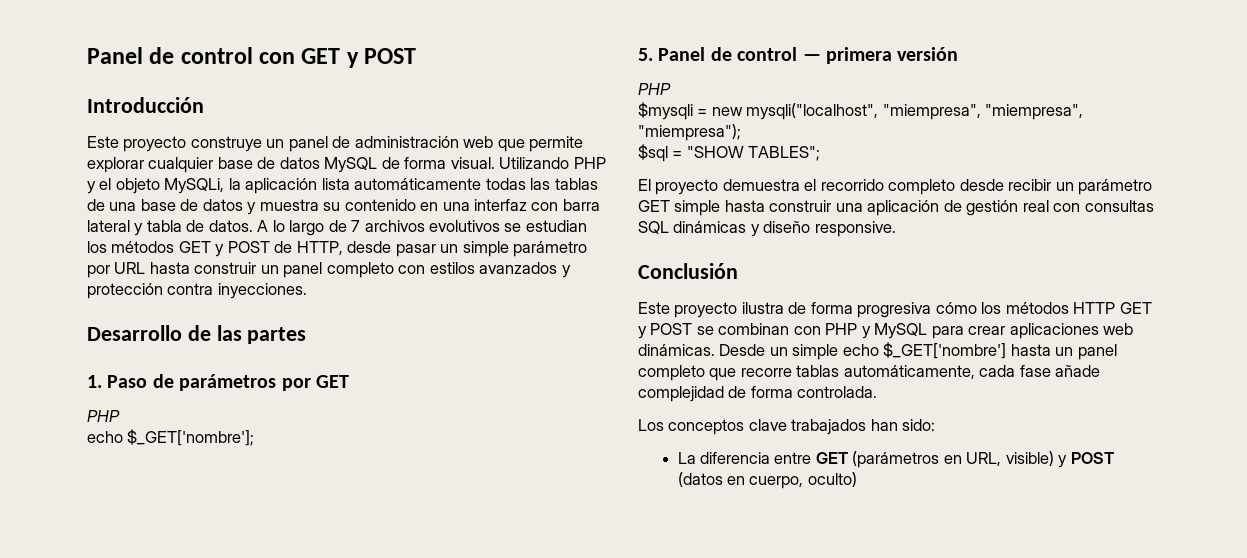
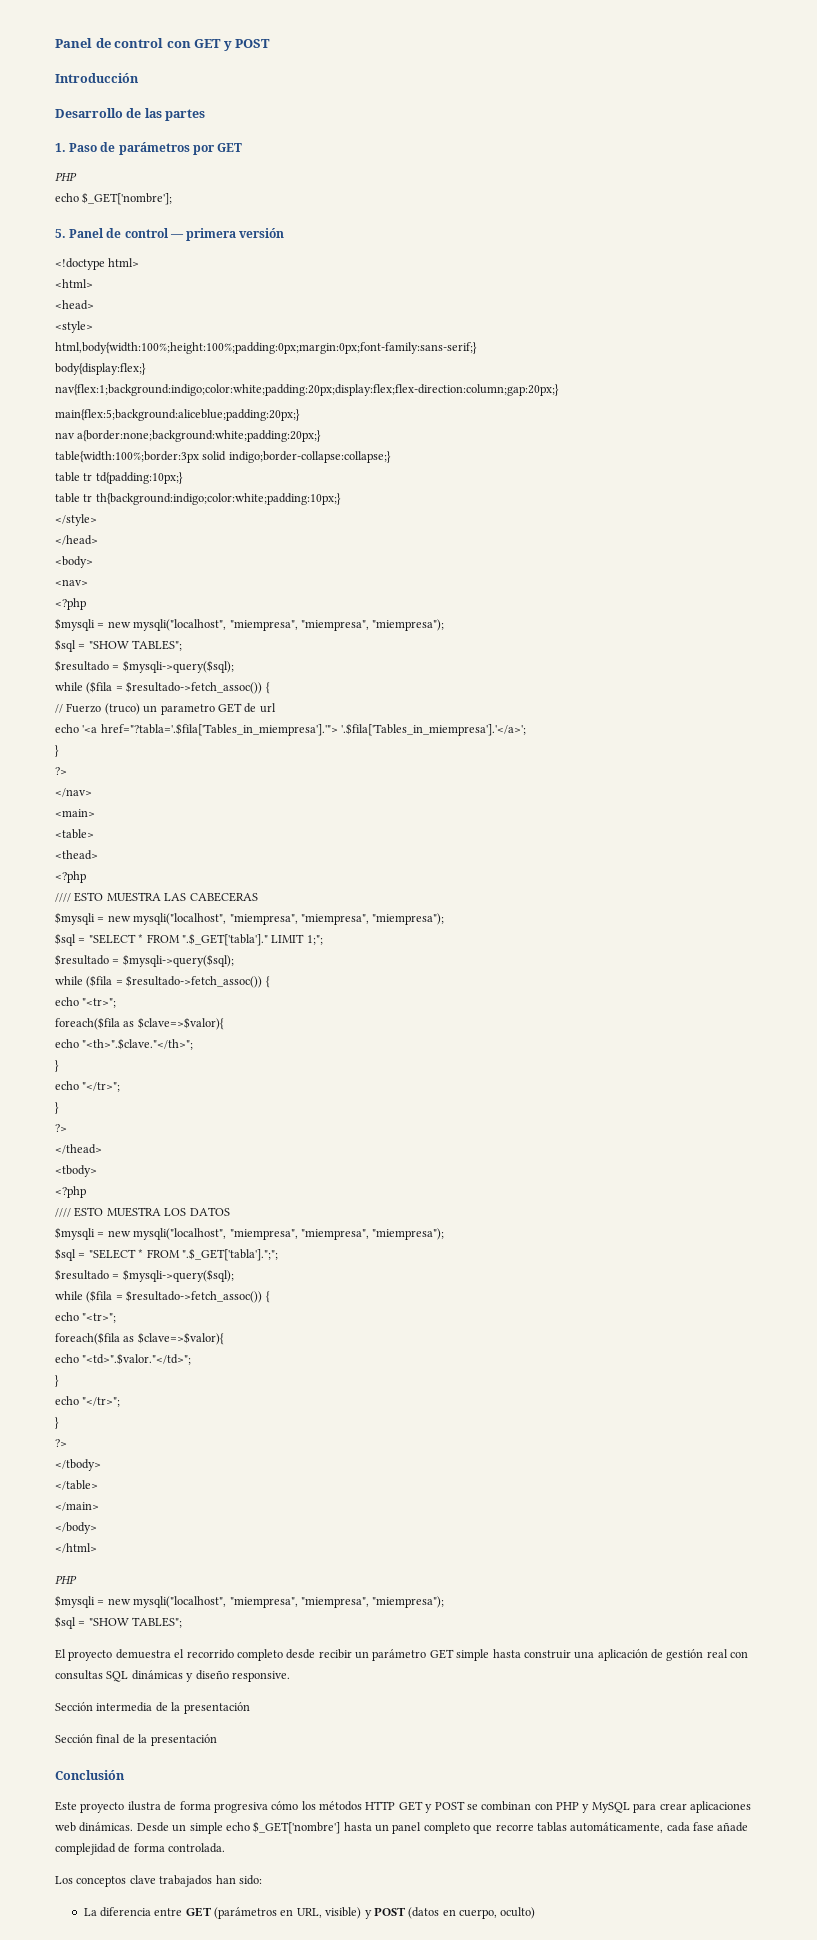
- Este proyecto construye un panel de administración web que permite explorar cualquier base de datos MySQL de forma visual. Utilizando PHP y el objeto MySQLi, la aplicación lista automáticamente todas las tablas de una base de datos y muestra su contenido en una interfaz con barra lateral y tabla de datos. A lo largo de 7 archivos evolutivos se estudian los métodos GET y POST de HTTP, desde pasar un simple parámetro por URL hasta construir un panel completo con estilos avanzados y protección contra inyecciones.
+ <!doctype html>
+ <html>
+ <head>
+ <style>
+ html,body{width:100%;height:100%;padding:0px;margin:0px;font-family:sans-serif;}
+ body{display:flex;}
+ nav{flex:1;background:indigo;color:white;padding:20px;display:flex;flex-direction:column;gap:20px;}
+ main{flex:5;background:aliceblue;padding:20px;}
+ nav a{border:none;background:white;padding:20px;}
+ table{width:100%;border:3px solid indigo;border-collapse:collapse;}
+ table tr td{padding:10px;}
+ table tr th{background:indigo;color:white;padding:10px;}
+ </style>
+ </head>
+ <body>
+ <nav>
+ <?php
+ $mysqli = new mysqli("localhost", "miempresa", "miempresa", "miempresa");
+ $sql = "SHOW TABLES";
+ $resultado = $mysqli->query($sql);
+ while ($fila = $resultado->fetch_assoc()) {
+ // Fuerzo (truco) un parametro GET de url
+ echo '<a href="?tabla='.$fila['Tables_in_miempresa'].'"> '.$fila['Tables_in_miempresa'].'</a>';
+ }
+ ?>
+ </nav>
+ <main>
+ <table>
+ <thead>
+ <?php
+ //// ESTO MUESTRA LAS CABECERAS
+ $mysqli = new mysqli("localhost", "miempresa", "miempresa", "miempresa");
+ $sql = "SELECT * FROM ".$_GET['tabla']." LIMIT 1;";
+ $resultado = $mysqli->query($sql);
+ while ($fila = $resultado->fetch_assoc()) {
+ echo "<tr>";
+ foreach($fila as $clave=>$valor){
+ echo "<th>".$clave."</th>";
+ }
+ echo "</tr>";
+ }
+ ?>
+ </thead>
+ <tbody>
+ <?php
+ //// ESTO MUESTRA LOS DATOS
+ $mysqli = new mysqli("localhost", "miempresa", "miempresa", "miempresa");
+ $sql = "SELECT * FROM ".$_GET['tabla'].";";
+ $resultado = $mysqli->query($sql);
+ while ($fila = $resultado->fetch_assoc()) {
+ echo "<tr>";
+ foreach($fila as $clave=>$valor){
+ echo "<td>".$valor."</td>";
+ }
+ echo "</tr>";
+ }
+ ?>
+ </tbody>
+ </table>
+ </main>
+ </body>
+ </html>
+ Sección intermedia de la presentación
+ Sección final de la presentación

